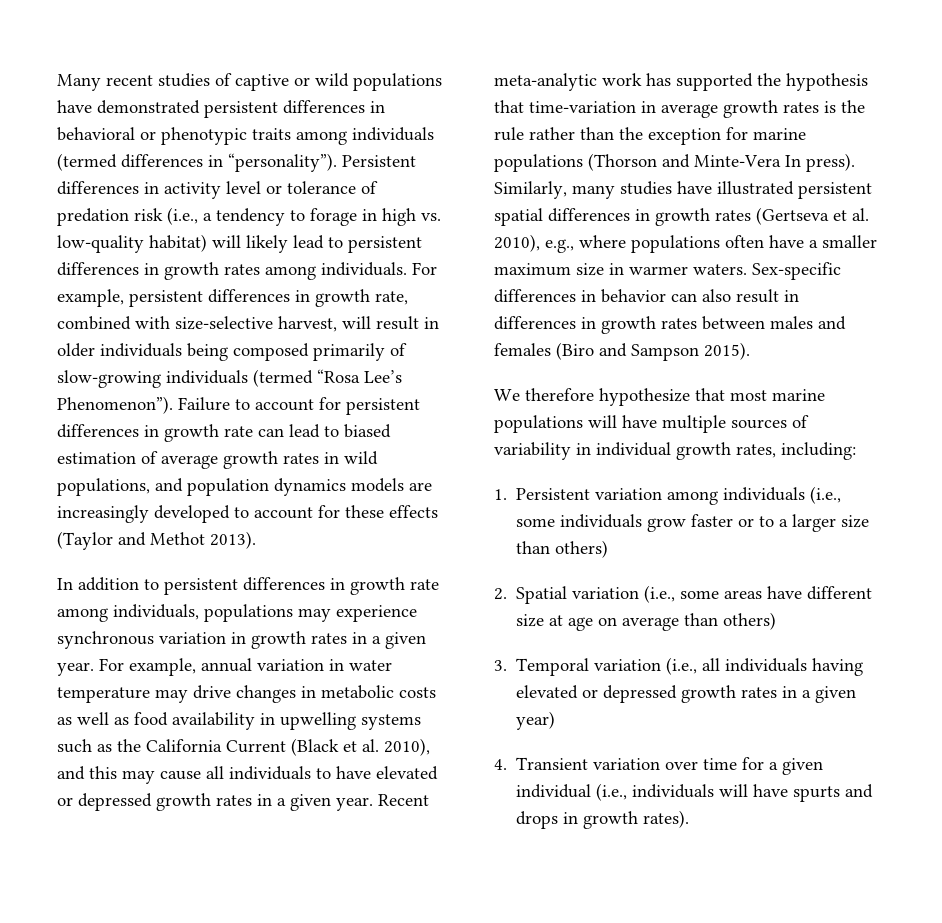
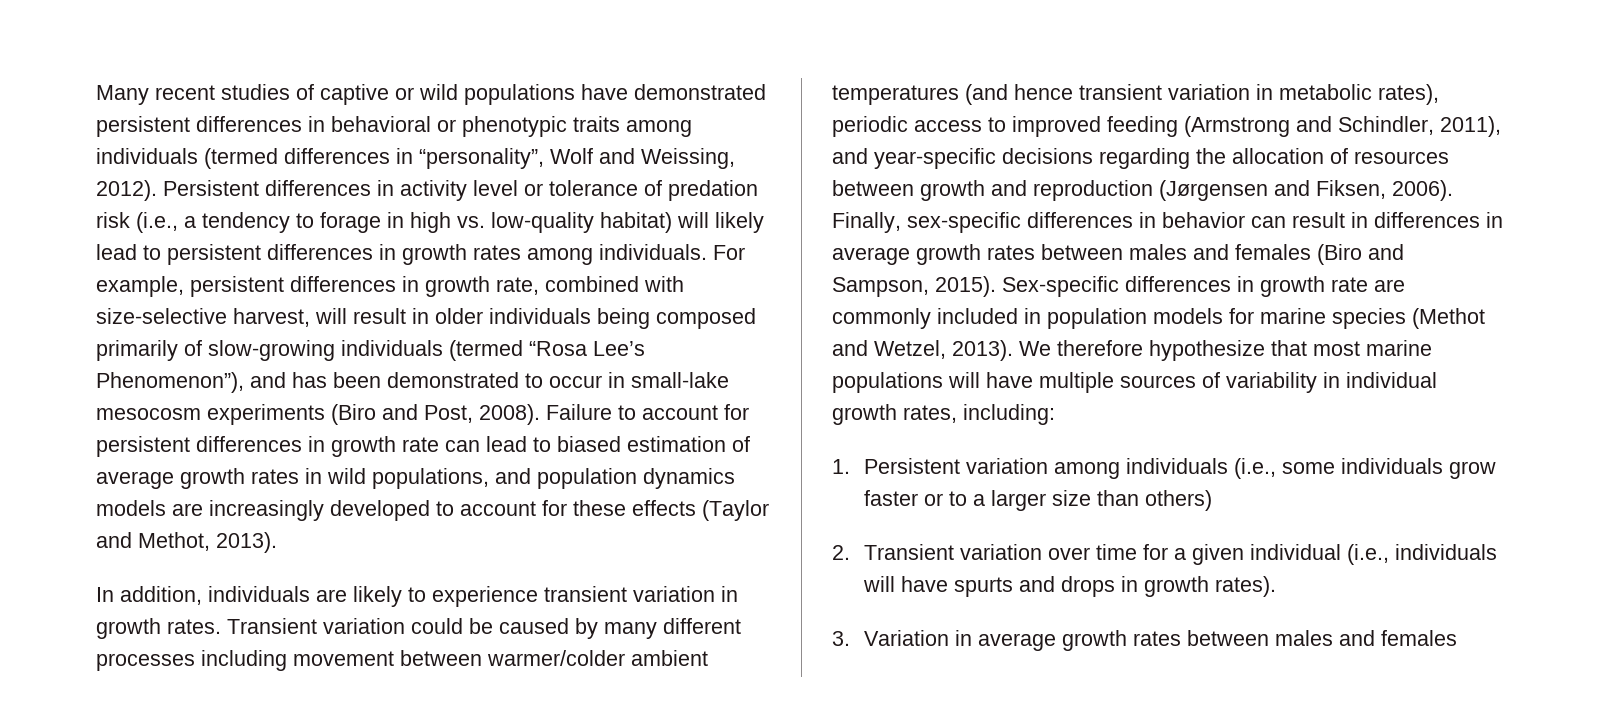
- Many recent studies of captive or wild populations have demonstrated persistent differences in behavioral or phenotypic traits among individuals (termed differences in “personality”).
+ Many recent studies of captive or wild populations have demonstrated persistent differences in behavioral or phenotypic traits among individuals (termed differences in “personality”, Wolf and Weissing, 2012).
- For example, persistent differences in growth rate, combined with size-selective harvest, will result in older individuals being composed primarily of slow-growing individuals (termed “Rosa Lee’s Phenomenon”).
+ For example, persistent differences in growth rate, combined with size-selective harvest, will result in older individuals being composed primarily of slow-growing individuals (termed “Rosa Lee’s Phenomenon”), and has been demonstrated to occur in small-lake mesocosm experiments (Biro and Post, 2008).
- Failure to account for persistent differences in growth rate can lead to biased estimation of average growth rates in wild populations, and population dynamics models are increasingly developed to account for these effects (Taylor and Methot 2013).
+ Failure to account for persistent differences in growth rate can lead to biased estimation of average growth rates in wild populations, and population dynamics models are increasingly developed to account for these effects (Taylor and Methot, 2013).
- In addition to persistent differences in growth rate among individuals, populations may experience synchronous variation in growth rates in a given year. For example, annual variation in water temperature may drive changes in metabolic costs as well as food availability in upwelling systems such as the California Current (Black et al. 2010), and this may cause all individuals to have elevated or depressed growth rates in a given year. Recent meta-analytic work has supported the hypothesis that time-variation in average growth rates is the rule rather than the exception for marine populations (Thorson and Minte-Vera In press). Similarly, many studies have illustrated persistent spatial differences in growth rates (Gertseva et al. 2010), e.g., where populations often have a smaller maximum size in warmer waters. Sex-specific differences in behavior can also result in differences in growth rates between males and females (Biro and Sampson 2015).
- We therefore hypothesize that most marine populations will have multiple sources of variability in individual growth rates, including:
+ In addition, individuals are likely to experience transient variation in growth rates. Transient variation could be caused by many different processes including movement between warmer/colder ambient temperatures (and hence transient variation in metabolic rates), periodic access to improved feeding (Armstrong and Schindler, 2011), and year-specific decisions regarding the allocation of resources between growth and reproduction (Jørgensen and Fiksen, 2006). Finally, sex-specific differences in behavior can result in differences in average growth rates between males and females (Biro and Sampson, 2015). Sex-specific differences in growth rate are commonly included in population models for marine species (Methot and Wetzel, 2013). We therefore hypothesize that most marine populations will have multiple sources of variability in individual growth rates, including:
- 2. Spatial variation (i.e., some areas have different size at age on average than others)
- 3. Temporal variation (i.e., all individuals having elevated or depressed growth rates in a given year)
- 4. Transient variation over time for a given individual (i.e., individuals will have spurts and drops in growth rates).
+ 2. Transient variation over time for a given individual (i.e., individuals will have spurts and drops in growth rates).
+ 3. Variation in average growth rates between males and females

